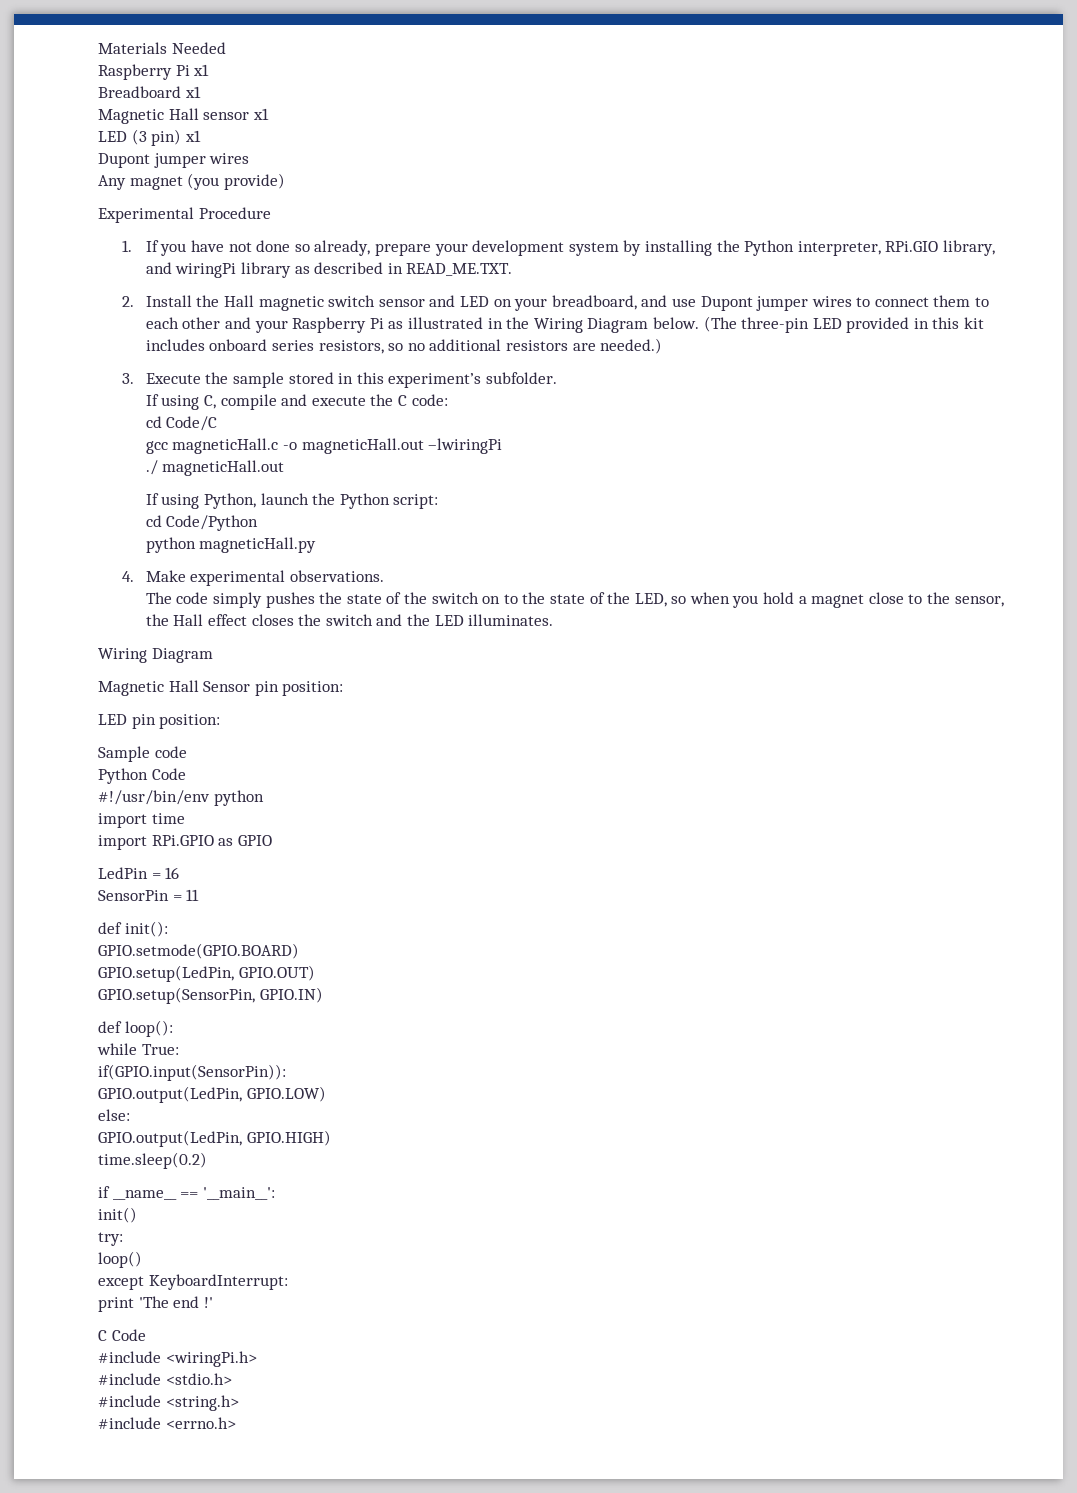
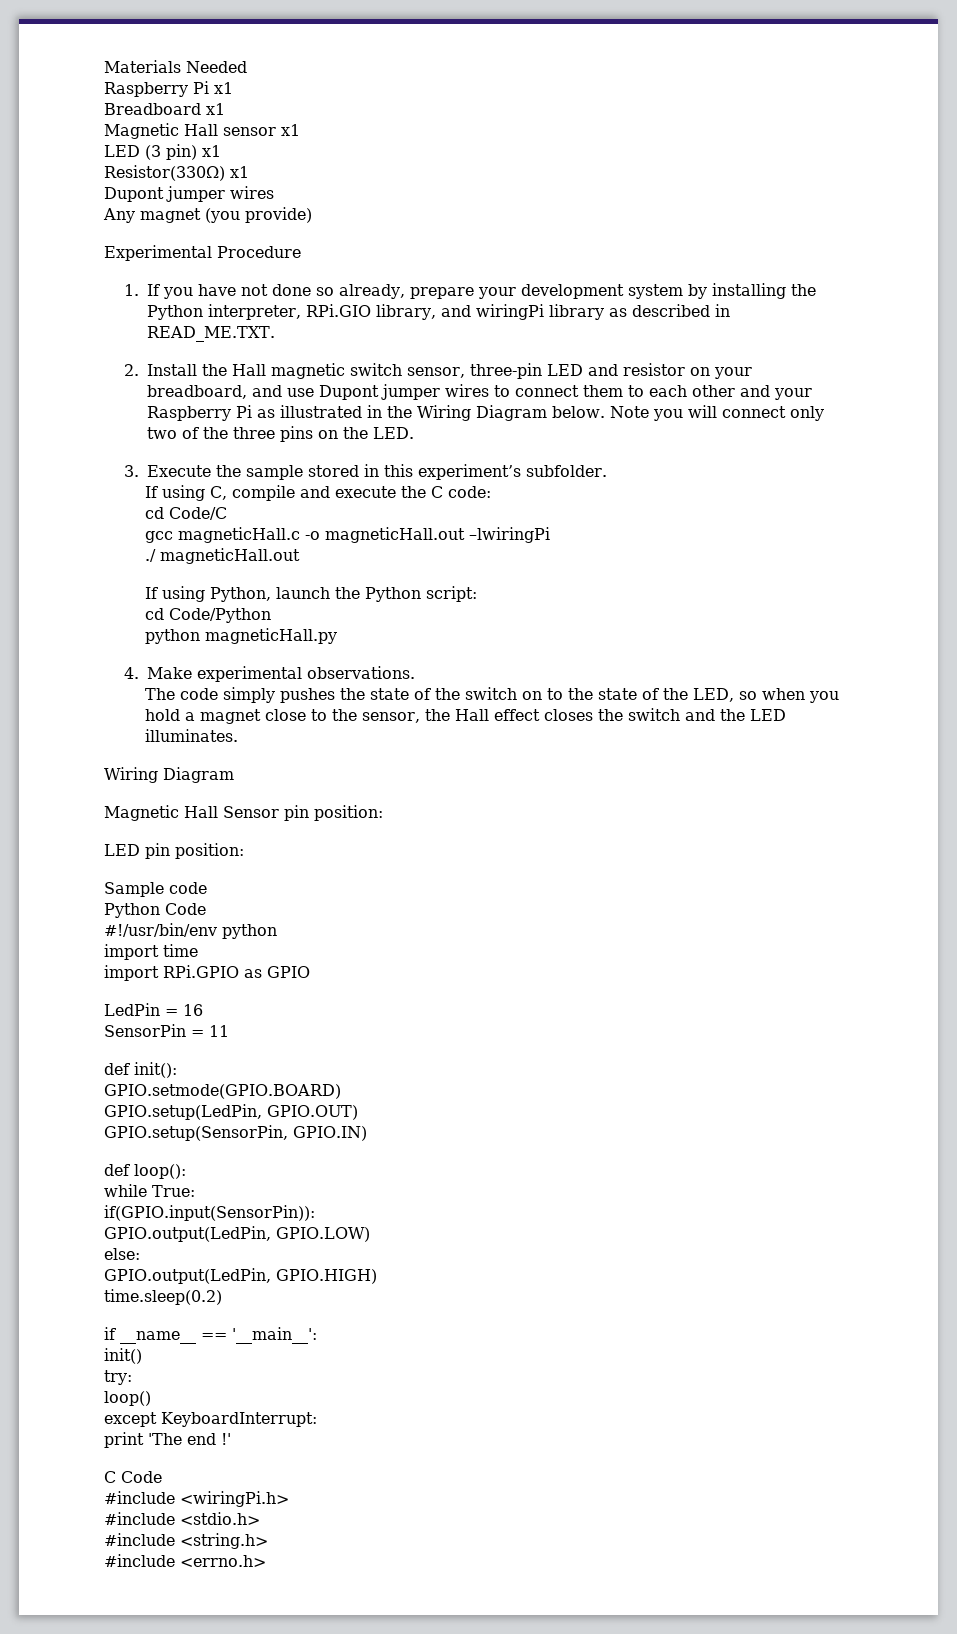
+ Resistor(330Ω) x1
- 2. Install the Hall magnetic switch sensor and LED on your breadboard, and use Dupont jumper wires to connect them to each other and your Raspberry Pi as illustrated in the Wiring Diagram below.
+ 2. Install the Hall magnetic switch sensor, three-pin LED and resistor on your breadboard, and use Dupont jumper wires to connect them to each other and your Raspberry Pi as illustrated in the Wiring Diagram below.
- (The three-pin LED provided in this kit includes onboard series resistors, so no additional resistors are needed.)
+ Note you will connect only two of the three pins on the LED.

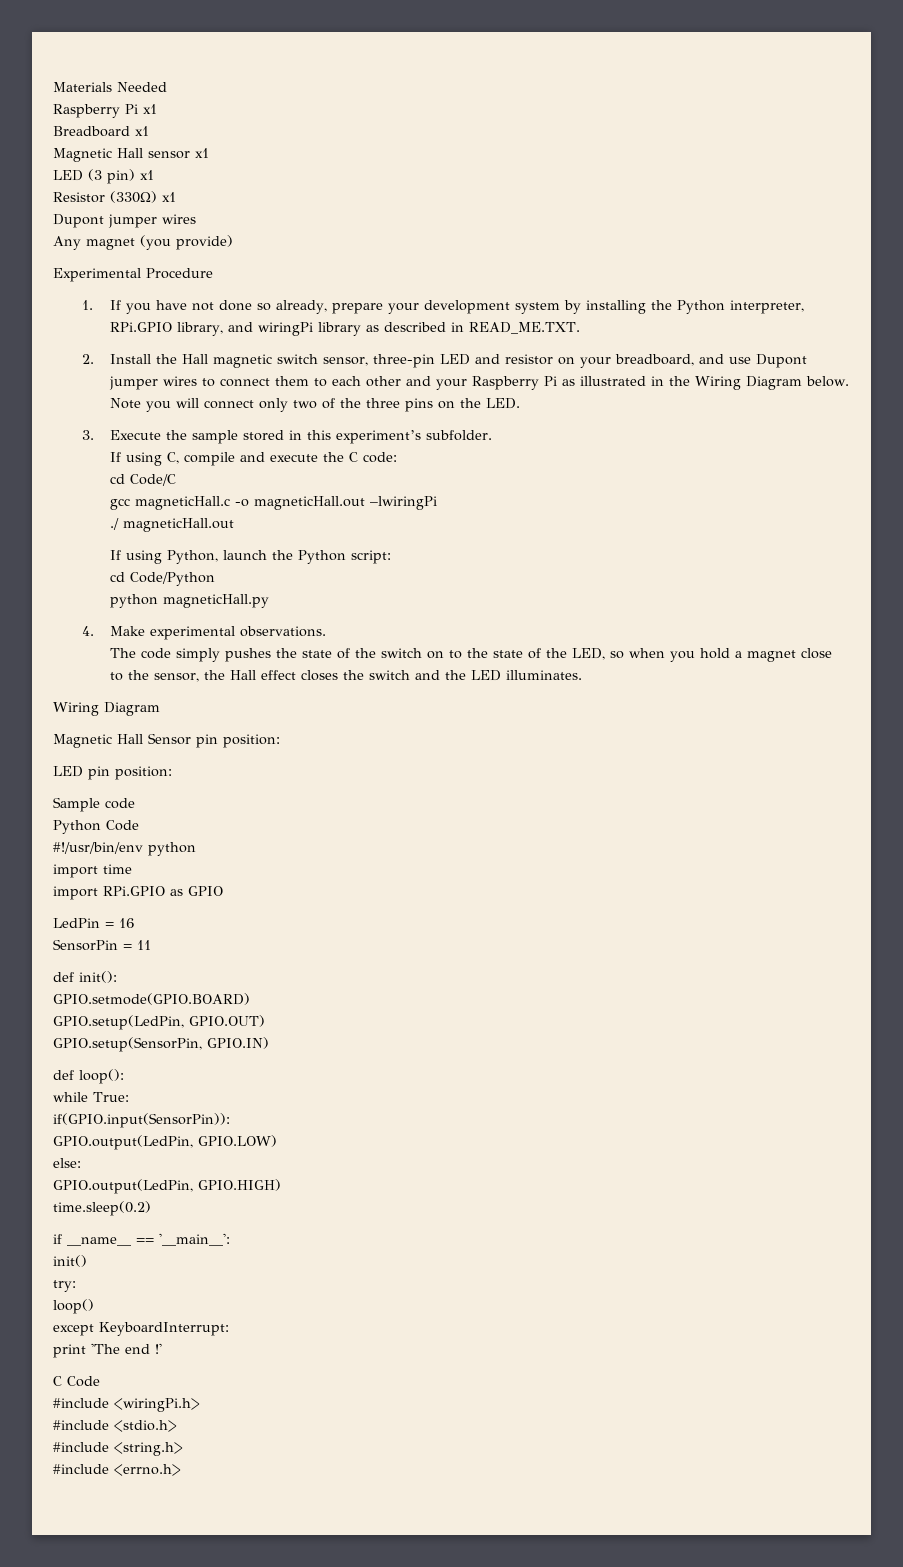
- Resistor(330Ω) x1
+ Resistor (330Ω) x1
- 1. If you have not done so already, prepare your development system by installing the Python interpreter, RPi.GIO library, and wiringPi library as described in READ_ME.TXT.
+ 1. If you have not done so already, prepare your development system by installing the Python interpreter, RPi.GPIO library, and wiringPi library as described in READ_ME.TXT.

